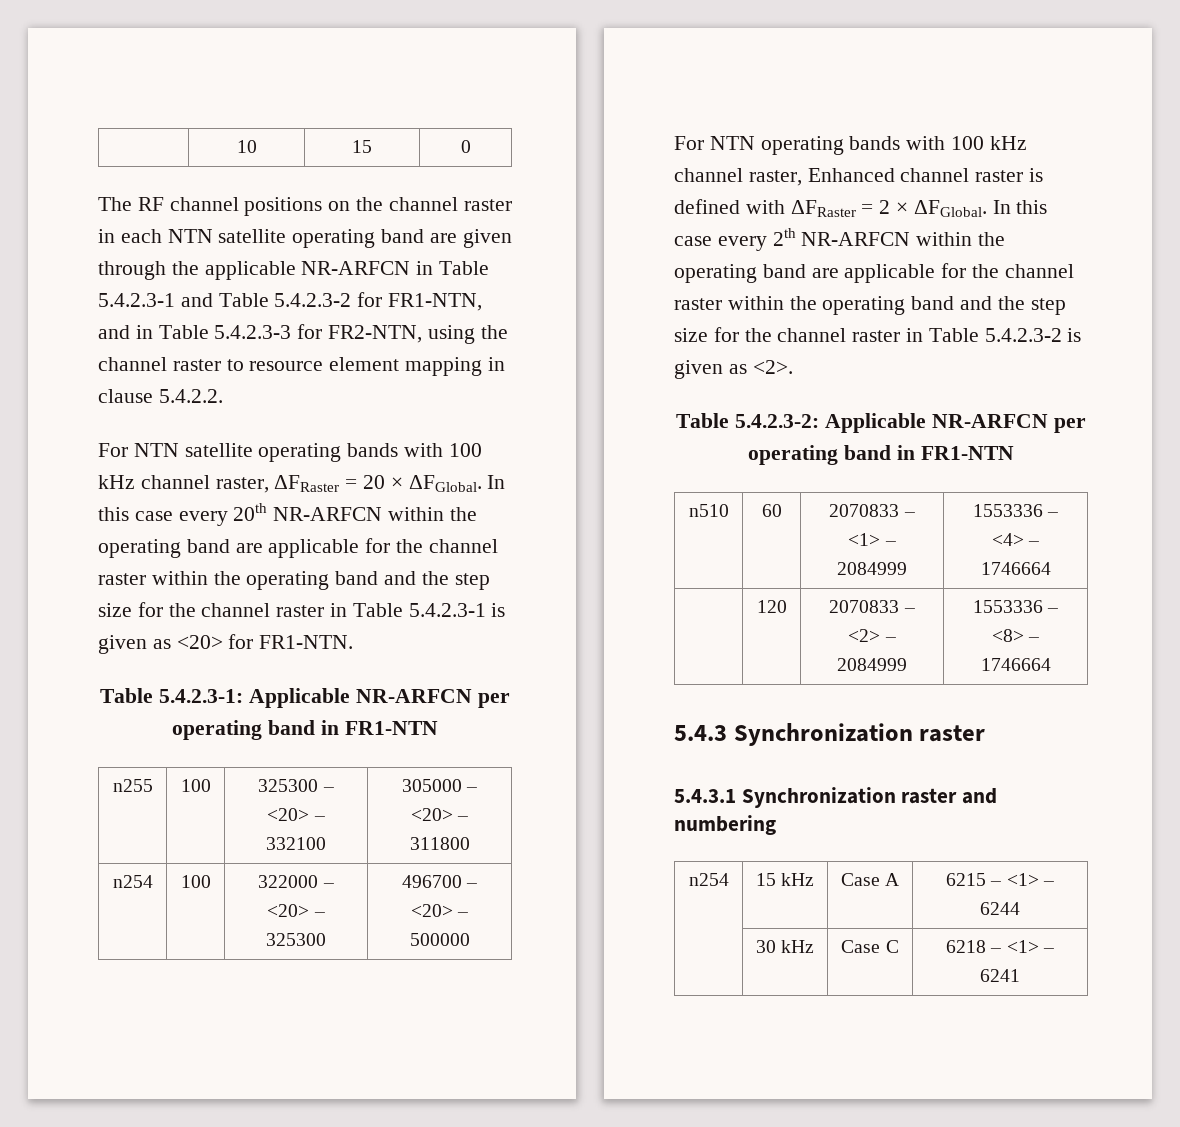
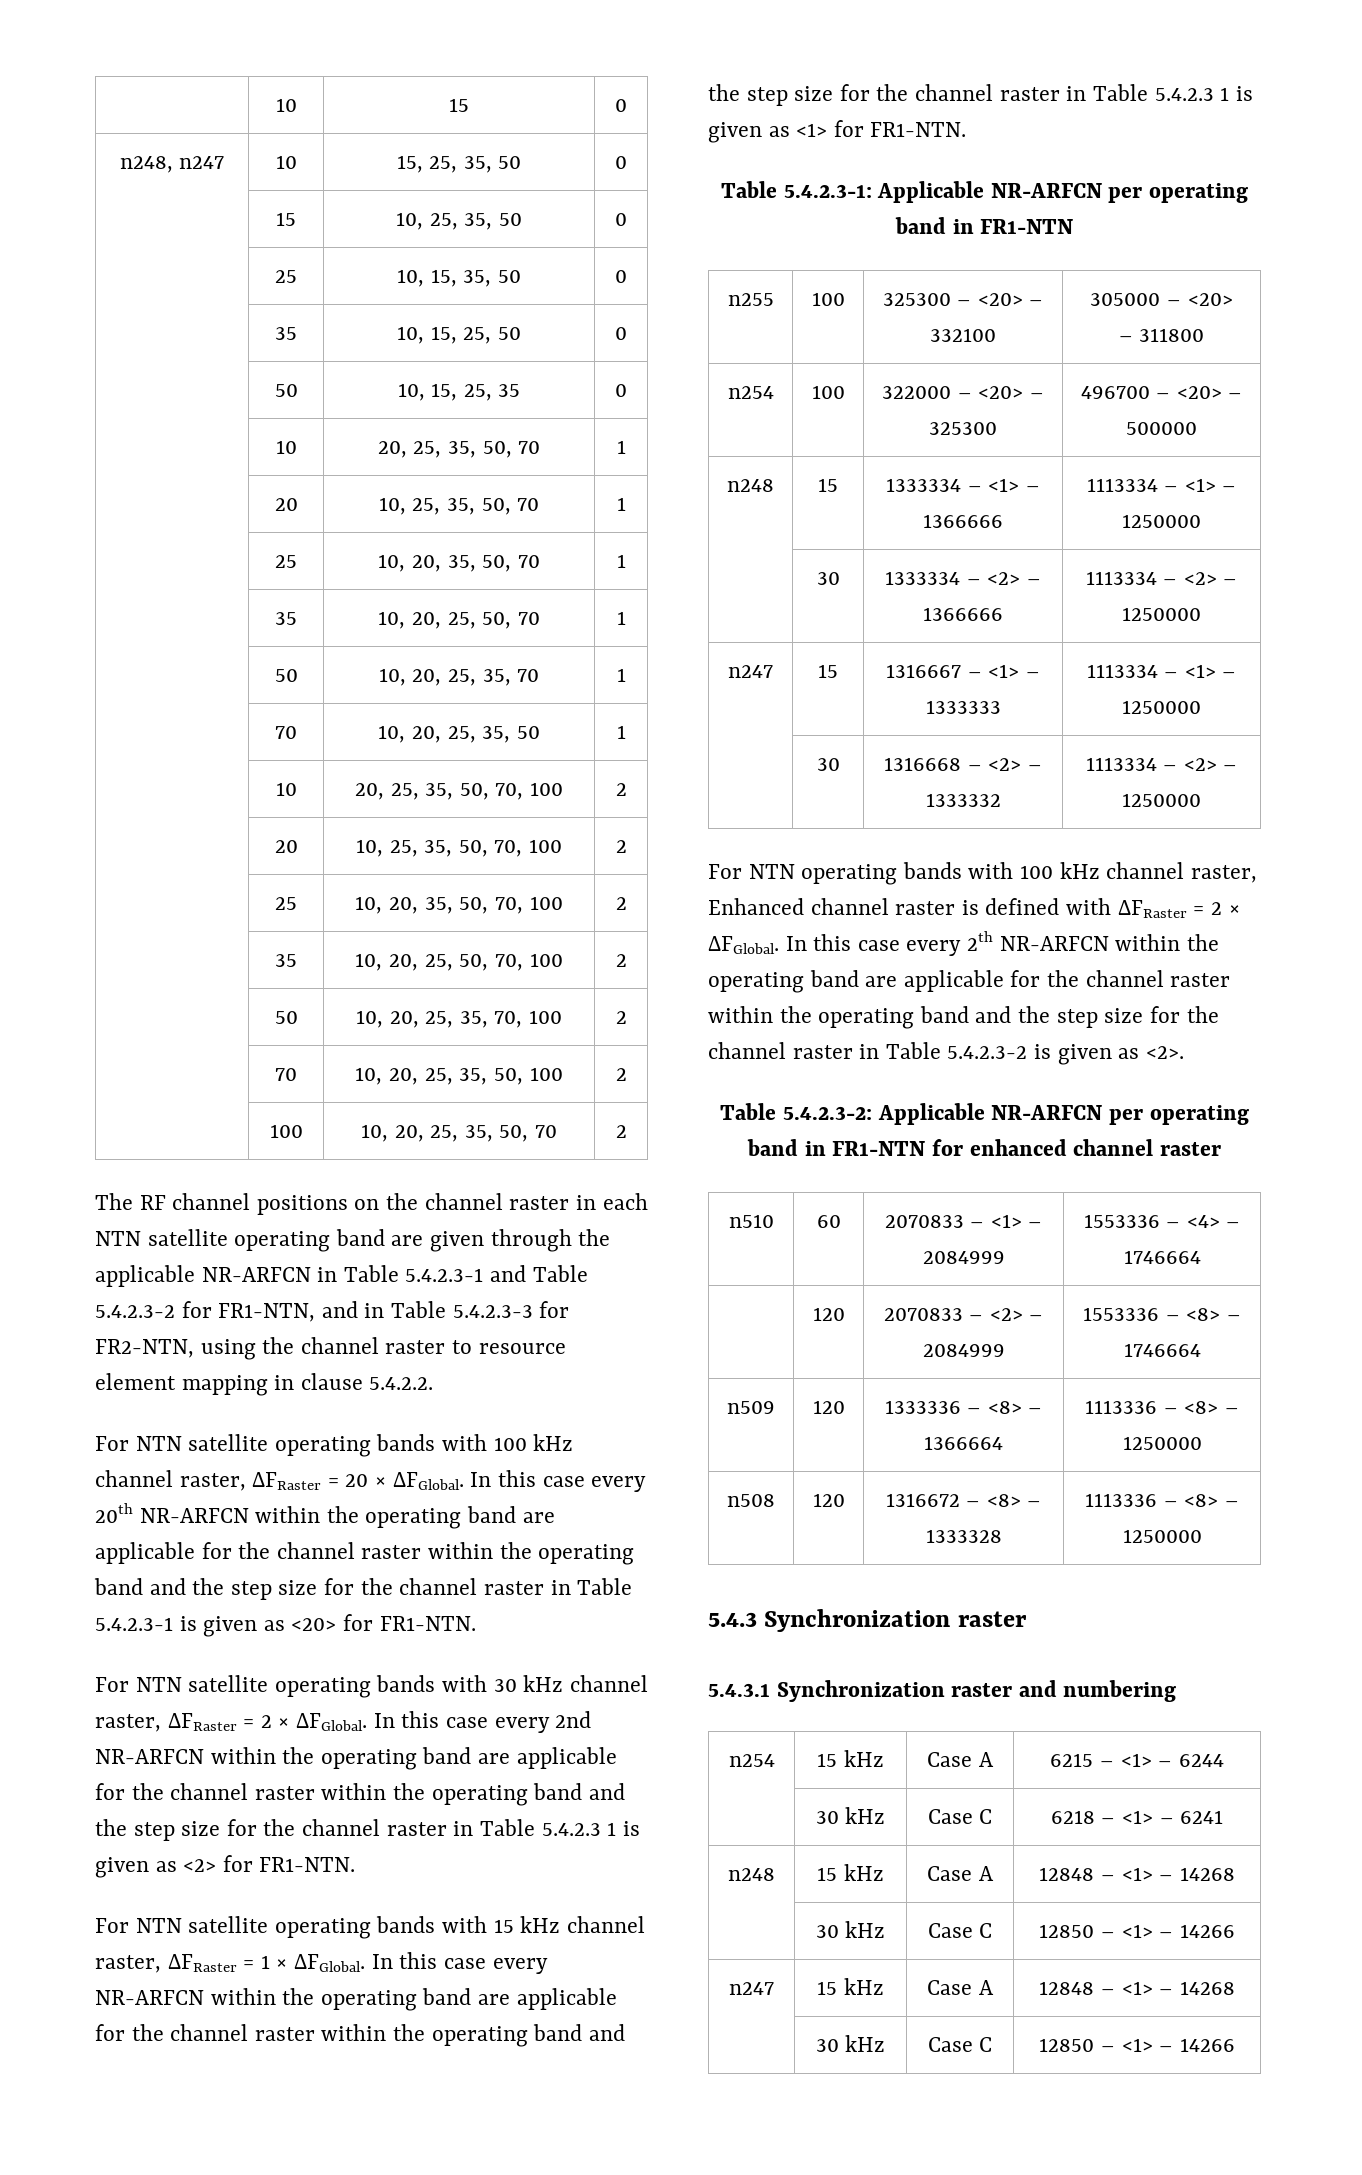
+ n248, n247 | 10 | 15, 25, 35, 50 | 0
+ | 15 | 10, 25, 35, 50 | 0
+ | 25 | 10, 15, 35, 50 | 0
+ | 35 | 10, 15, 25, 50 | 0
+ | 50 | 10, 15, 25, 35 | 0
+ | 10 | 20, 25, 35, 50, 70 | 1
+ | 20 | 10, 25, 35, 50, 70 | 1
+ | 25 | 10, 20, 35, 50, 70 | 1
+ | 35 | 10, 20, 25, 50, 70 | 1
+ | 50 | 10, 20, 25, 35, 70 | 1
+ | 70 | 10, 20, 25, 35, 50 | 1
+ | 10 | 20, 25, 35, 50, 70, 100 | 2
+ | 20 | 10, 25, 35, 50, 70, 100 | 2
+ | 25 | 10, 20, 35, 50, 70, 100 | 2
+ | 35 | 10, 20, 25, 50, 70, 100 | 2
+ | 50 | 10, 20, 25, 35, 70, 100 | 2
+ | 70 | 10, 20, 25, 35, 50, 100 | 2
+ | 100 | 10, 20, 25, 35, 50, 70 | 2
+ For NTN satellite operating bands with 30 kHz channel raster, ΔFRaster = 2 × ΔFGlobal. In this case every 2nd NR-ARFCN within the operating band are applicable for the channel raster within the operating band and the step size for the channel raster in Table 5.4.2.3 1 is given as <2> for FR1-NTN.
+ For NTN satellite operating bands with 15 kHz channel raster, ΔFRaster = 1 × ΔFGlobal. In this case every NR-ARFCN within the operating band are applicable for the channel raster within the operating band and the step size for the channel raster in Table 5.4.2.3 1 is given as <1> for FR1-NTN.
+ n248 | 15 | 1333334 – <1> – 1366666 | 1113334 – <1> – 1250000
+ | 30 | 1333334 – <2> – 1366666 | 1113334 – <2> – 1250000
+ n247 | 15 | 1316667 – <1> – 1333333 | 1113334 – <1> – 1250000
+ | 30 | 1316668 – <2> – 1333332 | 1113334 – <2> – 1250000
- Table 5.4.2.3-2: Applicable NR-ARFCN per operating band in FR1-NTN
+ Table 5.4.2.3-2: Applicable NR-ARFCN per operating band in FR1-NTN for enhanced channel raster
+ n509 | 120 | 1333336 – <8> – 1366664 | 1113336 – <8> – 1250000
+ n508 | 120 | 1316672 – <8> – 1333328 | 1113336 – <8> – 1250000
+ n248 | 15 kHz | Case A | 12848 – <1> – 14268
+ | 30 kHz | Case C | 12850 – <1> – 14266
+ n247 | 15 kHz | Case A | 12848 – <1> – 14268
+ | 30 kHz | Case C | 12850 – <1> – 14266

